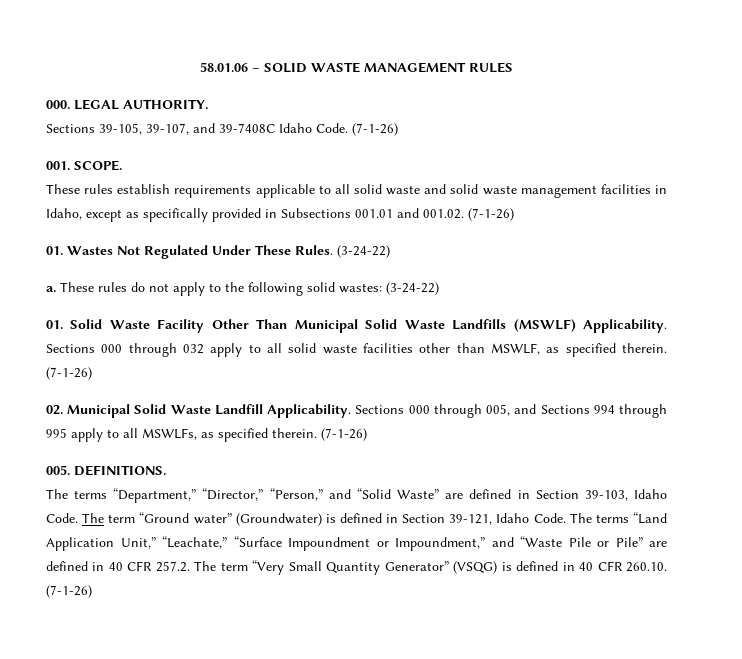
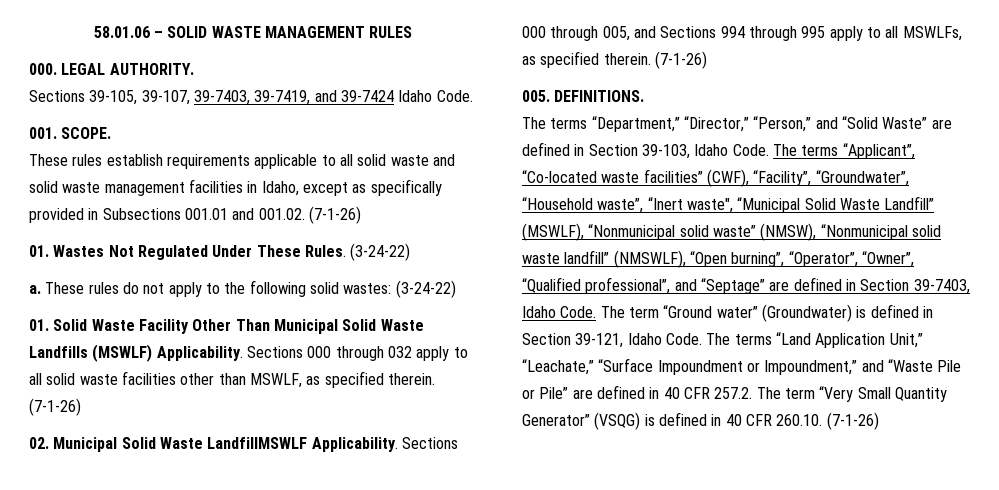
- Sections 39-105, 39-107, and 39-7408C Idaho Code. (7-1-26)
+ Sections 39-105, 39-107, 39-7403, 39-7419, and 39-7424 Idaho Code.
- 02. Municipal Solid Waste Landfill Applicability.
+ 02. Municipal Solid Waste LandfillMSWLF Applicability.
- The term “Ground water” (Groundwater) is defined in Section 39-121, Idaho Code.
+ The terms “Applicant”, “Co-located waste facilities” (CWF), “Facility”, “Groundwater”, “Household waste”, “Inert waste", “Municipal Solid Waste Landfill” (MSWLF), “Nonmunicipal solid waste” (NMSW), “Nonmunicipal solid waste landfill” (NMSWLF), “Open burning”, “Operator”, “Owner”, “Qualified professional”, and “Septage” are defined in Section 39-7403, Idaho Code. The term “Ground water” (Groundwater) is defined in Section 39-121, Idaho Code.

